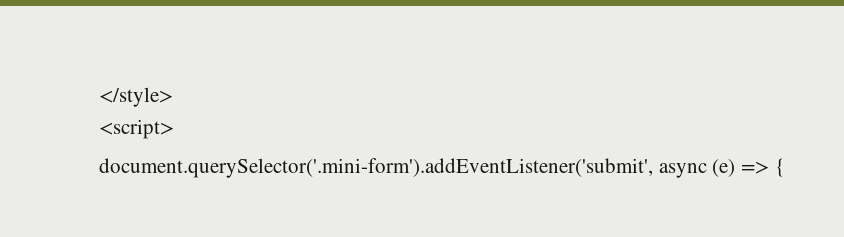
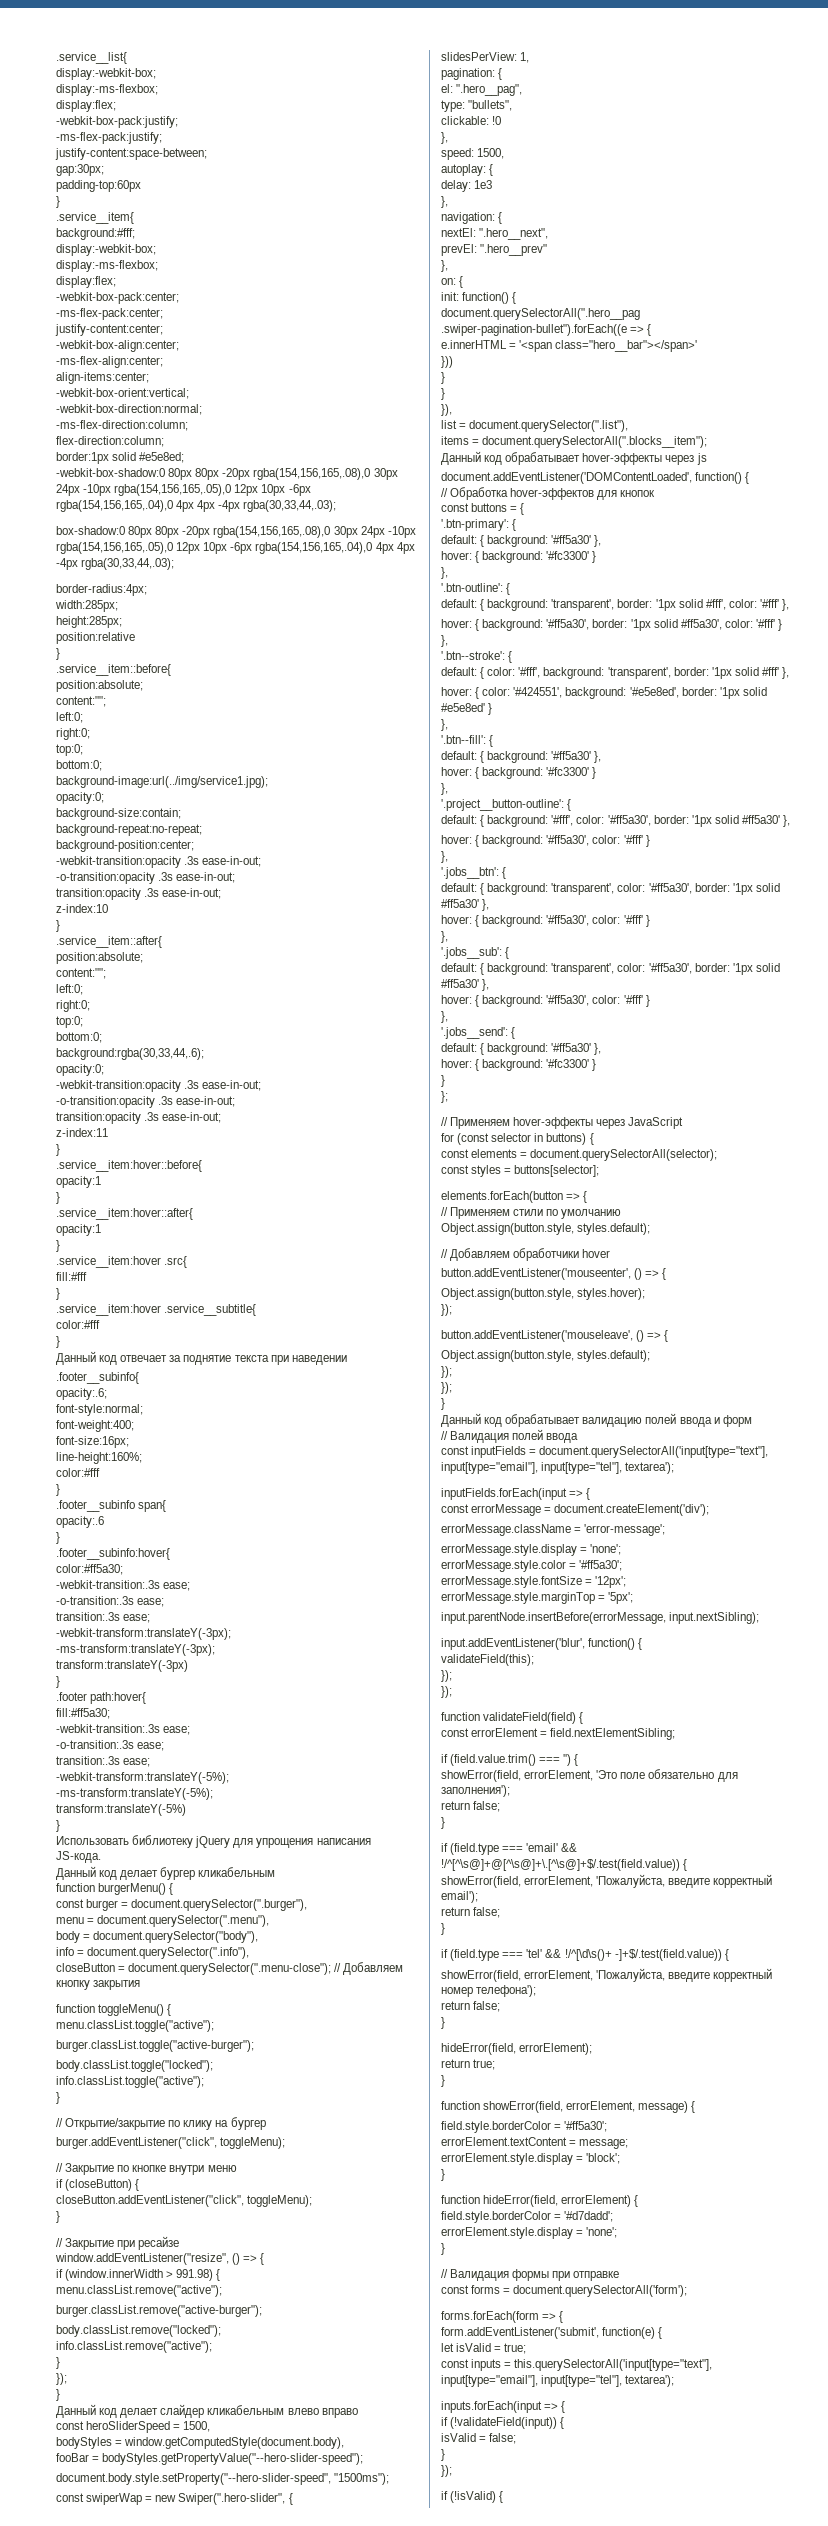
- </style>
- <script>
- document.querySelector('.mini-form').addEventListener('submit', async (e) => {
+ .service__list{
+ display:-webkit-box;
+ display:-ms-flexbox;
+ display:flex;
+ -webkit-box-pack:justify;
+ -ms-flex-pack:justify;
+ justify-content:space-between;
+ gap:30px;
+ padding-top:60px
+ }
+ .service__item{
+ background:#fff;
+ display:-webkit-box;
+ display:-ms-flexbox;
+ display:flex;
+ -webkit-box-pack:center;
+ -ms-flex-pack:center;
+ justify-content:center;
+ -webkit-box-align:center;
+ -ms-flex-align:center;
+ align-items:center;
+ -webkit-box-orient:vertical;
+ -webkit-box-direction:normal;
+ -ms-flex-direction:column;
+ flex-direction:column;
+ border:1px solid #e5e8ed;
+ -webkit-box-shadow:0 80px 80px -20px rgba(154,156,165,.08),0 30px 24px -10px rgba(154,156,165,.05),0 12px 10px -6px rgba(154,156,165,.04),0 4px 4px -4px rgba(30,33,44,.03);
+ box-shadow:0 80px 80px -20px rgba(154,156,165,.08),0 30px 24px -10px rgba(154,156,165,.05),0 12px 10px -6px rgba(154,156,165,.04),0 4px 4px -4px rgba(30,33,44,.03);
+ border-radius:4px;
+ width:285px;
+ height:285px;
+ position:relative
+ }
+ .service__item::before{
+ position:absolute;
+ content:"";
+ left:0;
+ right:0;
+ top:0;
+ bottom:0;
+ background-image:url(../img/service1.jpg);
+ opacity:0;
+ background-size:contain;
+ background-repeat:no-repeat;
+ background-position:center;
+ -webkit-transition:opacity .3s ease-in-out;
+ -o-transition:opacity .3s ease-in-out;
+ transition:opacity .3s ease-in-out;
+ z-index:10
+ }
+ .service__item::after{
+ position:absolute;
+ content:"";
+ left:0;
+ right:0;
+ top:0;
+ bottom:0;
+ background:rgba(30,33,44,.6);
+ opacity:0;
+ -webkit-transition:opacity .3s ease-in-out;
+ -o-transition:opacity .3s ease-in-out;
+ transition:opacity .3s ease-in-out;
+ z-index:11
+ }
+ .service__item:hover::before{
+ opacity:1
+ }
+ .service__item:hover::after{
+ opacity:1
+ }
+ .service__item:hover .src{
+ fill:#fff
+ }
+ .service__item:hover .service__subtitle{
+ color:#fff
+ }
+ Данный код отвечает за поднятие текста при наведении
+ .footer__subinfo{
+ opacity:.6;
+ font-style:normal;
+ font-weight:400;
+ font-size:16px;
+ line-height:160%;
+ color:#fff
+ }
+ .footer__subinfo span{
+ opacity:.6
+ }
+ .footer__subinfo:hover{
+ color:#ff5a30;
+ -webkit-transition:.3s ease;
+ -o-transition:.3s ease;
+ transition:.3s ease;
+ -webkit-transform:translateY(-3px);
+ -ms-transform:translateY(-3px);
+ transform:translateY(-3px)
+ }
+ .footer path:hover{
+ fill:#ff5a30;
+ -webkit-transition:.3s ease;
+ -o-transition:.3s ease;
+ transition:.3s ease;
+ -webkit-transform:translateY(-5%);
+ -ms-transform:translateY(-5%);
+ transform:translateY(-5%)
+ }
+ Использовать библиотеку jQuery для упрощения написания JS-кода.
+ Данный код делает бургер кликабельным
+ function burgerMenu() {
+ const burger = document.querySelector(".burger"),
+ menu = document.querySelector(".menu"),
+ body = document.querySelector("body"),
+ info = document.querySelector(".info"),
+ closeButton = document.querySelector(".menu-close"); // Добавляем кнопку закрытия
+ function toggleMenu() {
+ menu.classList.toggle("active");
+ burger.classList.toggle("active-burger");
+ body.classList.toggle("locked");
+ info.classList.toggle("active");
+ }
+ // Открытие/закрытие по клику на бургер
+ burger.addEventListener("click", toggleMenu);
+ // Закрытие по кнопке внутри меню
+ if (closeButton) {
+ closeButton.addEventListener("click", toggleMenu);
+ }
+ // Закрытие при ресайзе
+ window.addEventListener("resize", () => {
+ if (window.innerWidth > 991.98) {
+ menu.classList.remove("active");
+ burger.classList.remove("active-burger");
+ body.classList.remove("locked");
+ info.classList.remove("active");
+ }
+ });
+ }
+ Данный код делает слайдер кликабельным влево вправо
+ const heroSliderSpeed = 1500,
+ bodyStyles = window.getComputedStyle(document.body),
+ fooBar = bodyStyles.getPropertyValue("--hero-slider-speed");
+ document.body.style.setProperty("--hero-slider-speed", "1500ms");
+ const swiperWap = new Swiper(".hero-slider", {
+ slidesPerView: 1,
+ pagination: {
+ el: ".hero__pag",
+ type: "bullets",
+ clickable: !0
+ },
+ speed: 1500,
+ autoplay: {
+ delay: 1e3
+ },
+ navigation: {
+ nextEl: ".hero__next",
+ prevEl: ".hero__prev"
+ },
+ on: {
+ init: function() {
+ document.querySelectorAll(".hero__pag .swiper-pagination-bullet").forEach((e => {
+ e.innerHTML = '<span class="hero__bar"></span>'
+ }))
+ }
+ }
+ }),
+ list = document.querySelector(".list"),
+ items = document.querySelectorAll(".blocks__item");
+ Данный код обрабатывает hover-эффекты через js
+ document.addEventListener('DOMContentLoaded', function() {
+ // Обработка hover-эффектов для кнопок
+ const buttons = {
+ '.btn-primary': {
+ default: { background: '#ff5a30' },
+ hover: { background: '#fc3300' }
+ },
+ '.btn-outline': {
+ default: { background: 'transparent', border: '1px solid #fff', color: '#fff' },
+ hover: { background: '#ff5a30', border: '1px solid #ff5a30', color: '#fff' }
+ },
+ '.btn--stroke': {
+ default: { color: '#fff', background: 'transparent', border: '1px solid #fff' },
+ hover: { color: '#424551', background: '#e5e8ed', border: '1px solid #e5e8ed' }
+ },
+ '.btn--fill': {
+ default: { background: '#ff5a30' },
+ hover: { background: '#fc3300' }
+ },
+ '.project__button-outline': {
+ default: { background: '#fff', color: '#ff5a30', border: '1px solid #ff5a30' },
+ hover: { background: '#ff5a30', color: '#fff' }
+ },
+ '.jobs__btn': {
+ default: { background: 'transparent', color: '#ff5a30', border: '1px solid #ff5a30' },
+ hover: { background: '#ff5a30', color: '#fff' }
+ },
+ '.jobs__sub': {
+ default: { background: 'transparent', color: '#ff5a30', border: '1px solid #ff5a30' },
+ hover: { background: '#ff5a30', color: '#fff' }
+ },
+ '.jobs__send': {
+ default: { background: '#ff5a30' },
+ hover: { background: '#fc3300' }
+ }
+ };
+ // Применяем hover-эффекты через JavaScript
+ for (const selector in buttons) {
+ const elements = document.querySelectorAll(selector);
+ const styles = buttons[selector];
+ elements.forEach(button => {
+ // Применяем стили по умолчанию
+ Object.assign(button.style, styles.default);
+ // Добавляем обработчики hover
+ button.addEventListener('mouseenter', () => {
+ Object.assign(button.style, styles.hover);
+ });
+ button.addEventListener('mouseleave', () => {
+ Object.assign(button.style, styles.default);
+ });
+ });
+ }
+ Данный код обрабатывает валидацию полей ввода и форм
+ // Валидация полей ввода
+ const inputFields = document.querySelectorAll('input[type="text"], input[type="email"], input[type="tel"], textarea');
+ inputFields.forEach(input => {
+ const errorMessage = document.createElement('div');
+ errorMessage.className = 'error-message';
+ errorMessage.style.display = 'none';
+ errorMessage.style.color = '#ff5a30';
+ errorMessage.style.fontSize = '12px';
+ errorMessage.style.marginTop = '5px';
+ input.parentNode.insertBefore(errorMessage, input.nextSibling);
+ input.addEventListener('blur', function() {
+ validateField(this);
+ });
+ });
+ function validateField(field) {
+ const errorElement = field.nextElementSibling;
+ if (field.value.trim() === '') {
+ showError(field, errorElement, 'Это поле обязательно для заполнения');
+ return false;
+ }
+ if (field.type === 'email' && !/^[^\s@]+@[^\s@]+\.[^\s@]+$/.test(field.value)) {
+ showError(field, errorElement, 'Пожалуйста, введите корректный email');
+ return false;
+ }
+ if (field.type === 'tel' && !/^[\d\s()+ -]+$/.test(field.value)) {
+ showError(field, errorElement, 'Пожалуйста, введите корректный номер телефона');
+ return false;
+ }
+ hideError(field, errorElement);
+ return true;
+ }
+ function showError(field, errorElement, message) {
+ field.style.borderColor = '#ff5a30';
+ errorElement.textContent = message;
+ errorElement.style.display = 'block';
+ }
+ function hideError(field, errorElement) {
+ field.style.borderColor = '#d7dadd';
+ errorElement.style.display = 'none';
+ }
+ // Валидация формы при отправке
+ const forms = document.querySelectorAll('form');
+ forms.forEach(form => {
+ form.addEventListener('submit', function(e) {
+ let isValid = true;
+ const inputs = this.querySelectorAll('input[type="text"], input[type="email"], input[type="tel"], textarea');
+ inputs.forEach(input => {
+ if (!validateField(input)) {
+ isValid = false;
+ }
+ });
+ if (!isValid) {

